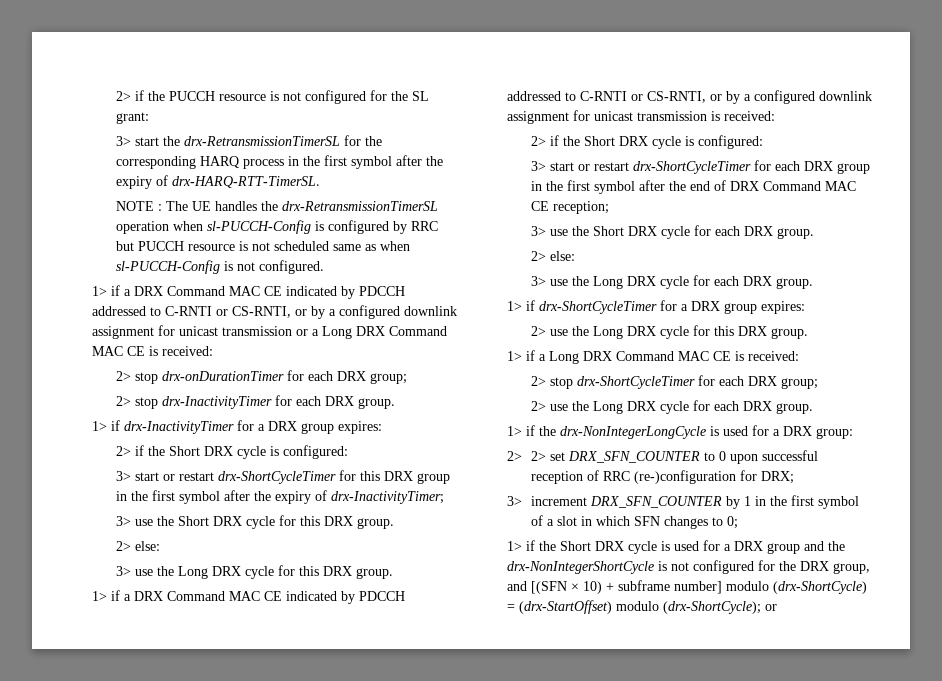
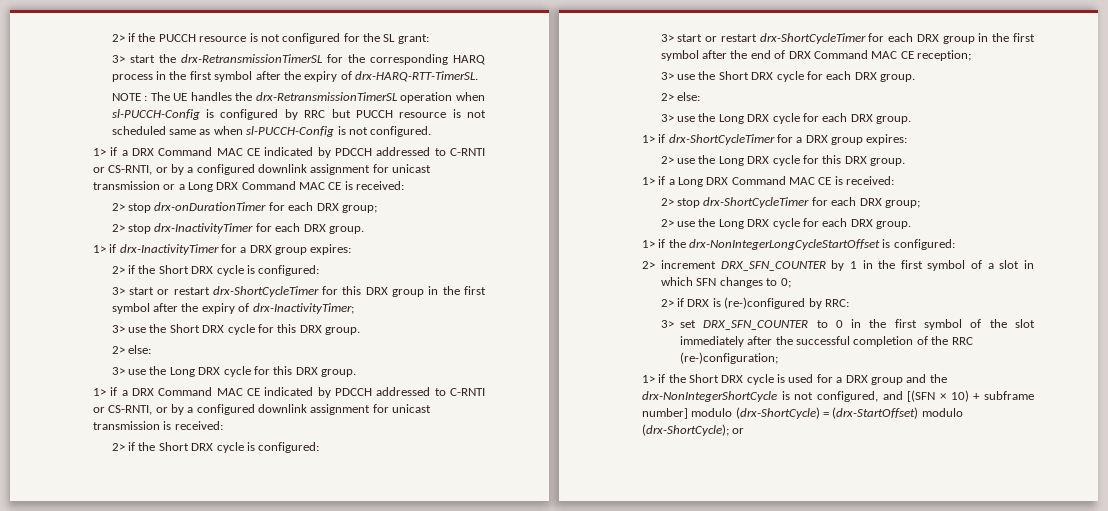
- 1> if the drx-NonIntegerLongCycle is used for a DRX group:
- 2> 2> set DRX_SFN_COUNTER to 0 upon successful reception of RRC (re-)configuration for DRX;
- 3> increment DRX_SFN_COUNTER by 1 in the first symbol of a slot in which SFN changes to 0;
+ 1> if the drx-NonIntegerLongCycleStartOffset is configured:
+ 2> increment DRX_SFN_COUNTER by 1 in the first symbol of a slot in which SFN changes to 0;
+ 2> if DRX is (re-)configured by RRC:
+ 3> set DRX_SFN_COUNTER to 0 in the first symbol of the slot immediately after the successful completion of the RRC (re-)configuration;
- 1> if the Short DRX cycle is used for a DRX group and the drx-NonIntegerShortCycle is not configured for the DRX group, and [(SFN × 10) + subframe number] modulo (drx-ShortCycle) = (drx-StartOffset) modulo (drx-ShortCycle); or
+ 1> if the Short DRX cycle is used for a DRX group and the drx-NonIntegerShortCycle is not configured, and [(SFN × 10) + subframe number] modulo (drx-ShortCycle) = (drx-StartOffset) modulo (drx-ShortCycle); or

